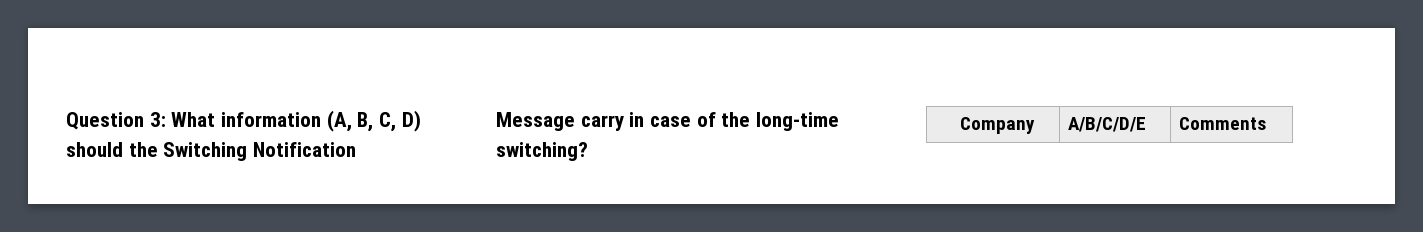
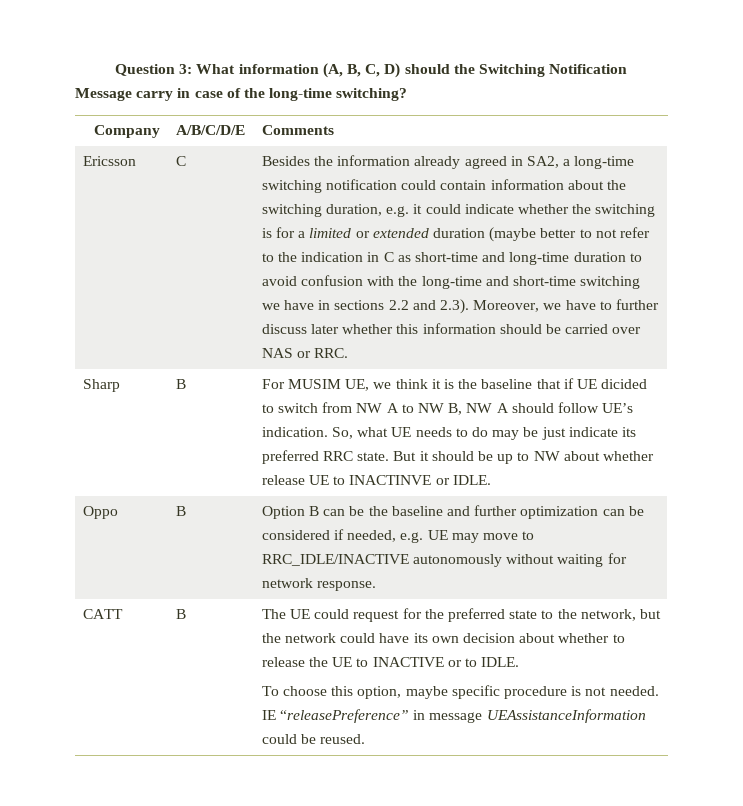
+ Ericsson | C | Besides the information already agreed in SA2, a long-time switching notification could contain information about the switching duration, e.g. it could indicate whether the switching is for a limited or extended duration (maybe better to not refer to the indication in C as short-time and long-time duration to avoid confusion with the long-time and short-time switching we have in sections 2.2 and 2.3). Moreover, we have to further discuss later whether this information should be carried over NAS or RRC.
+ Sharp | B | For MUSIM UE, we think it is the baseline that if UE dicided to switch from NW A to NW B, NW A should follow UE’s indication. So, what UE needs to do may be just indicate its preferred RRC state. But it should be up to NW about whether release UE to INACTINVE or IDLE.
+ Oppo | B | Option B can be the baseline and further optimization can be considered if needed, e.g. UE may move to RRC_IDLE/INACTIVE autonomously without waiting for network response.
+ CATT | B | The UE could request for the preferred state to the network, but the network could have its own decision about whether to release the UE to INACTIVE or to IDLE.
+ To choose this option, maybe specific procedure is not needed. IE “releasePreference” in message UEAssistanceInformation could be reused.

